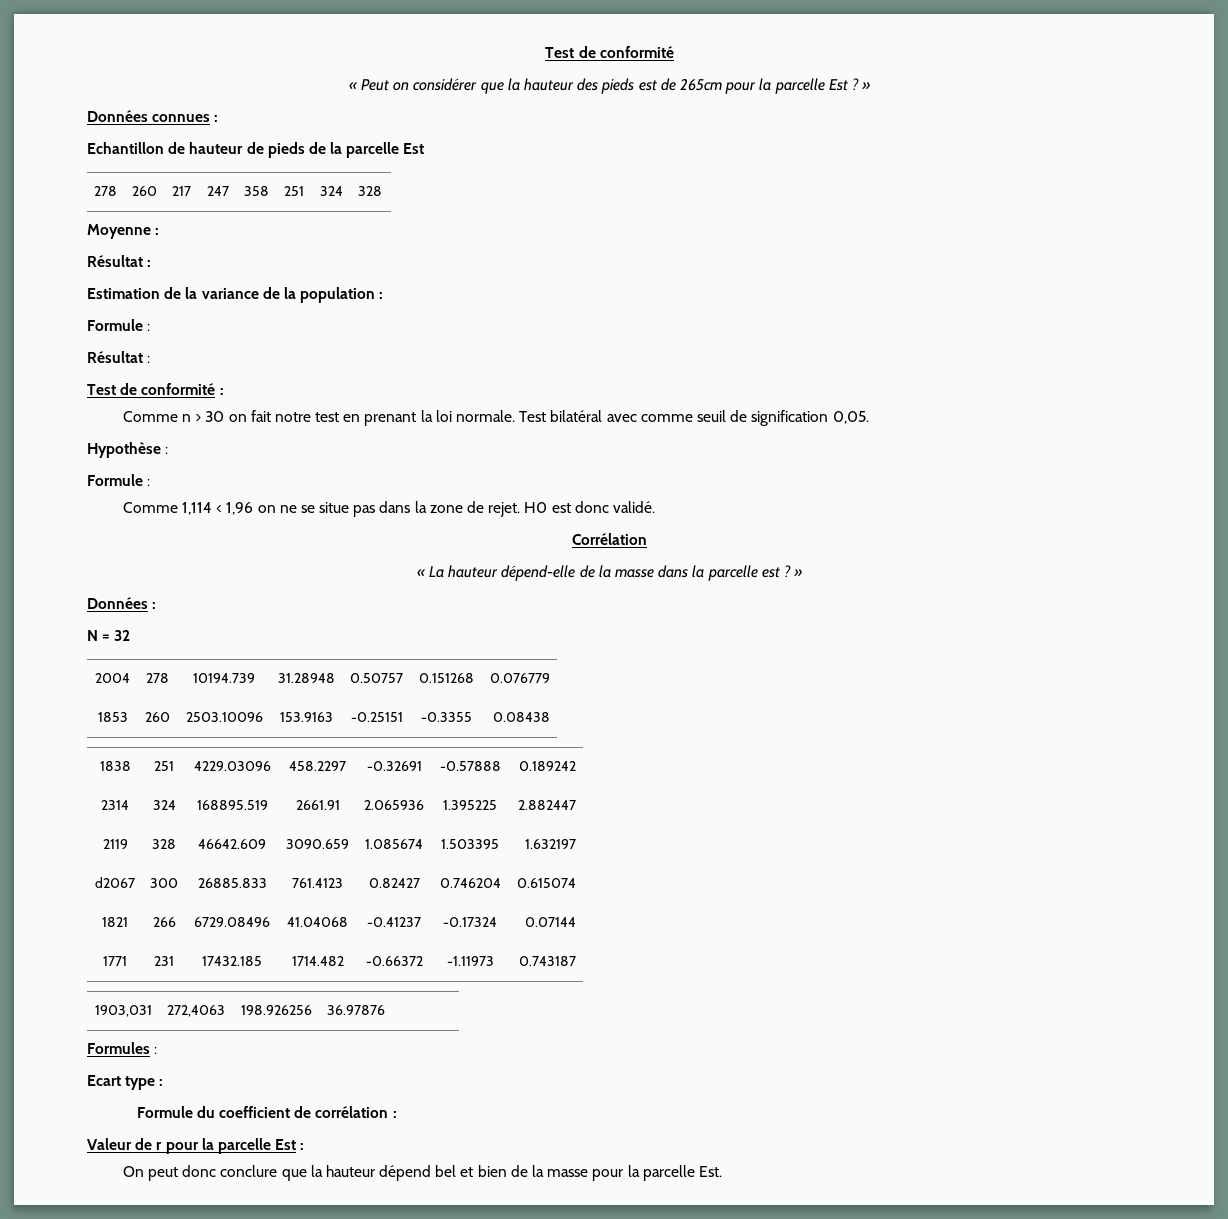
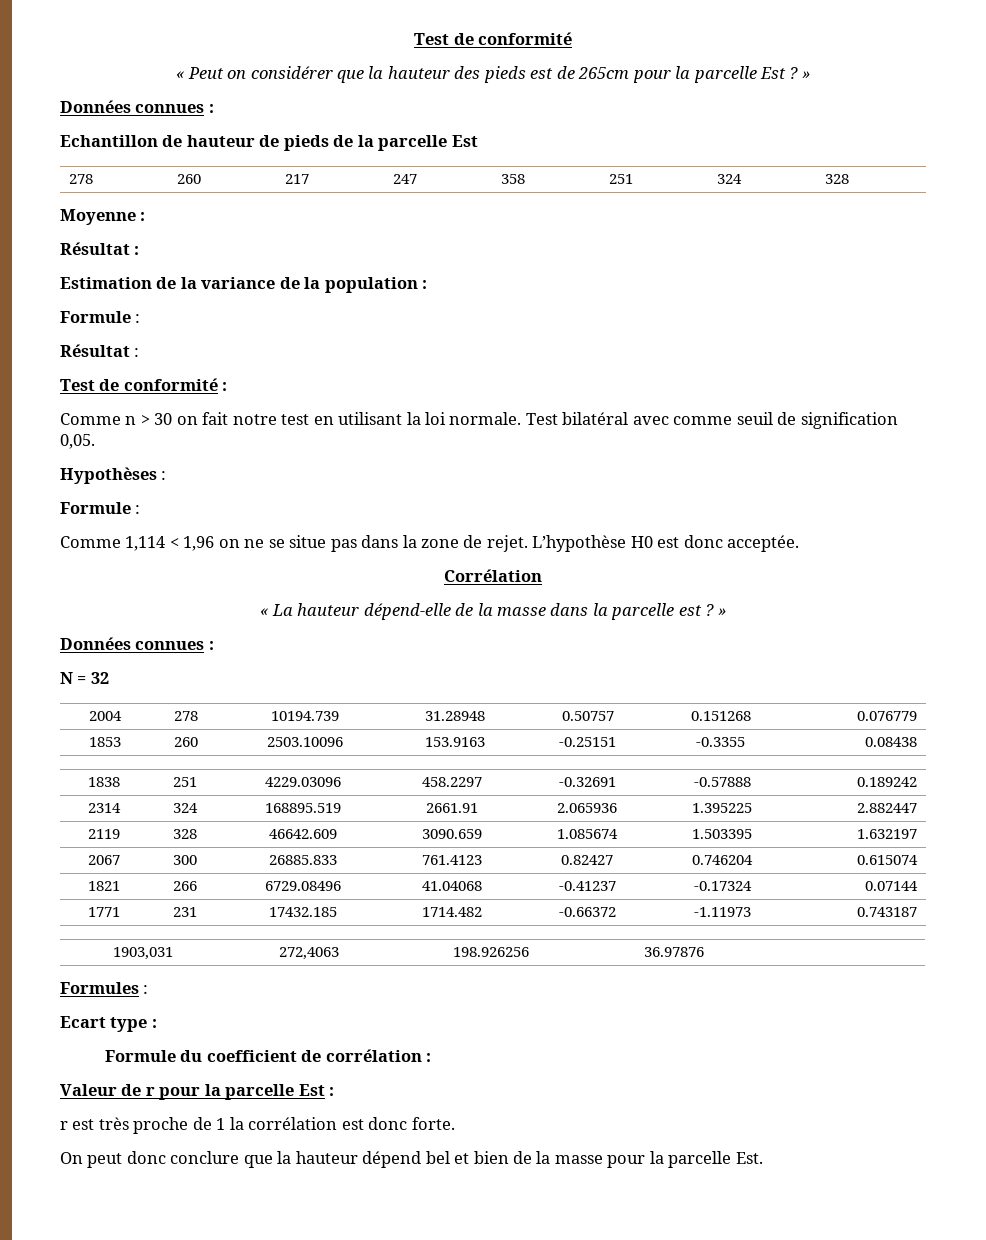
- Comme n > 30 on fait notre test en prenant la loi normale.
+ Comme n > 30 on fait notre test en utilisant la loi normale.
- Hypothèse :
+ Hypothèses :
- H0 est donc validé.
+ L’hypothèse H0 est donc acceptée.
  « La hauteur dépend-elle de la masse dans la parcelle est ? »
- Données :
+ Données connues :
- d2067 | 300 | 26885.833 | 761.4123 | 0.82427 | 0.746204 | 0.615074
+ 2067 | 300 | 26885.833 | 761.4123 | 0.82427 | 0.746204 | 0.615074
+ r est très proche de 1 la corrélation est donc forte.

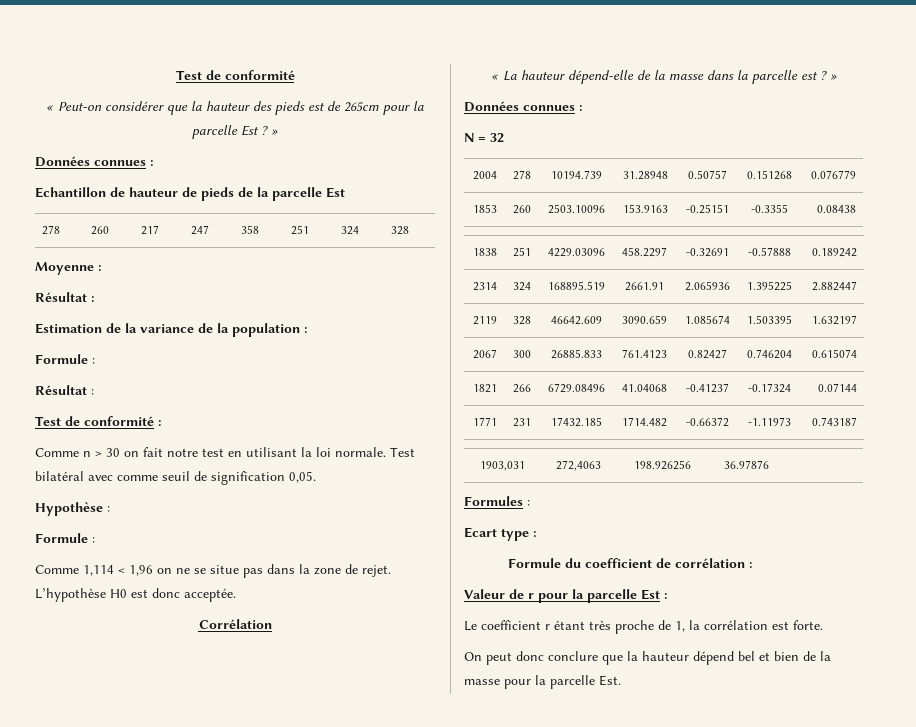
- « Peut on considérer que la hauteur des pieds est de 265cm pour la parcelle Est ? »
+ « Peut-on considérer que la hauteur des pieds est de 265cm pour la parcelle Est ? »
- Hypothèses :
+ Hypothèse :
- r est très proche de 1 la corrélation est donc forte.
+ Le coefficient r étant très proche de 1, la corrélation est forte.

